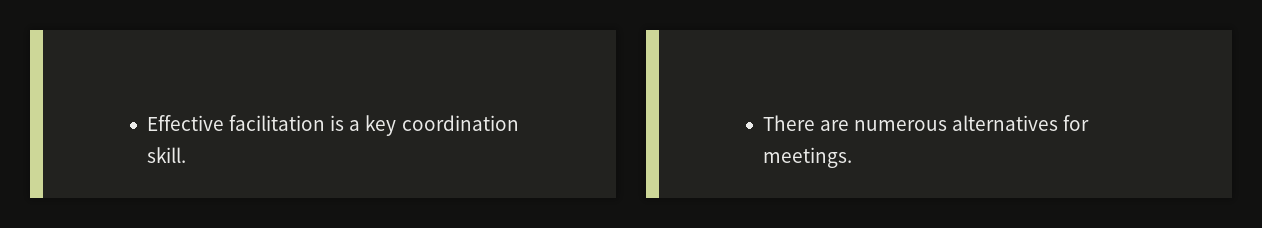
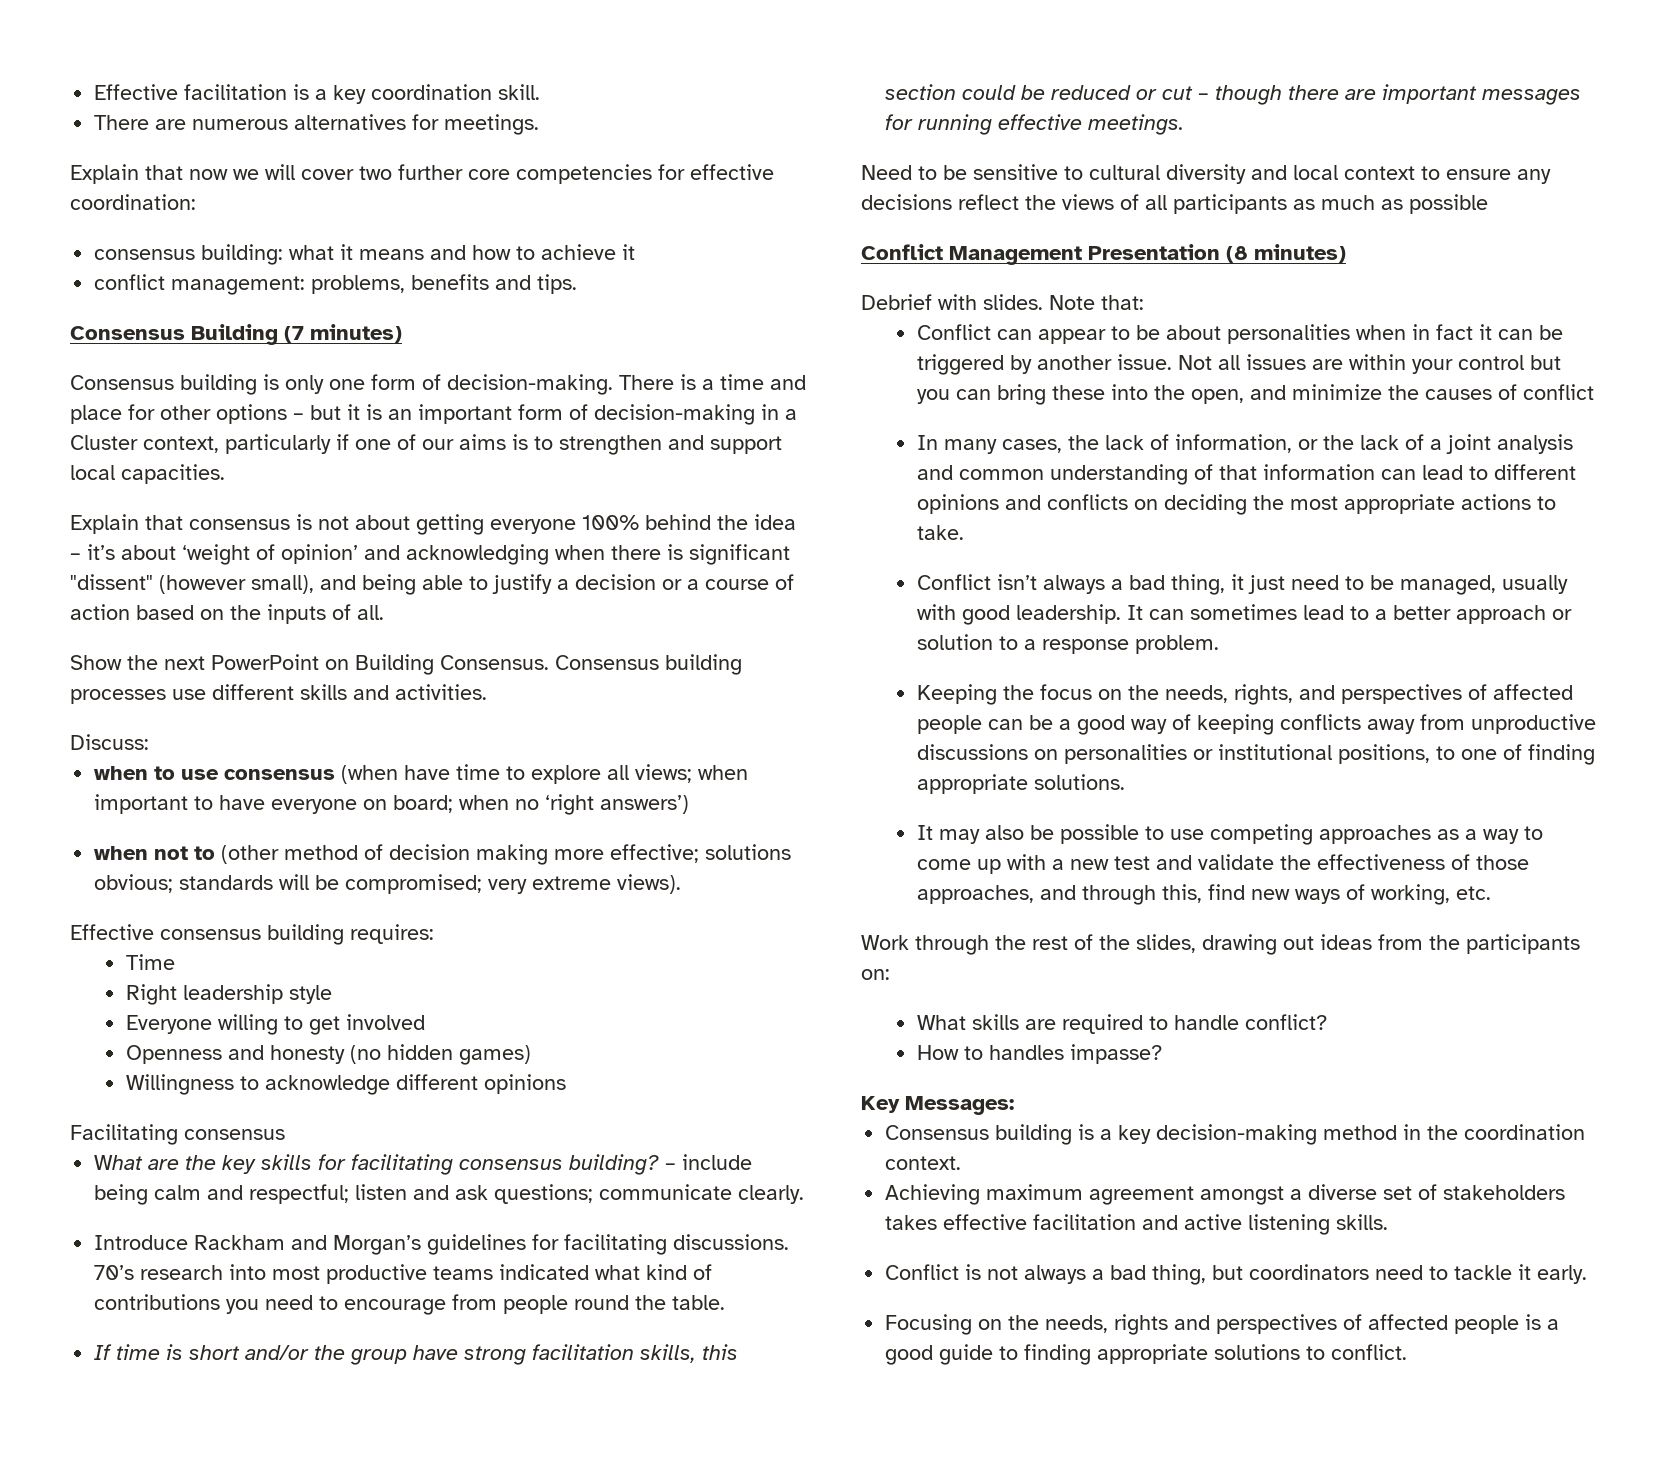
+ Explain that now we will cover two further core competencies for effective coordination:
+ consensus building: what it means and how to achieve it
+ conflict management: problems, benefits and tips.
+ Consensus Building (7 minutes)
+ Consensus building is only one form of decision-making. There is a time and place for other options – but it is an important form of decision-making in a Cluster context, particularly if one of our aims is to strengthen and support local capacities.
+ Explain that consensus is not about getting everyone 100% behind the idea – it’s about ‘weight of opinion’ and acknowledging when there is significant "dissent" (however small), and being able to justify a decision or a course of action based on the inputs of all.
+ Show the next PowerPoint on Building Consensus. Consensus building processes use different skills and activities.
+ Discuss:
+ when to use consensus (when have time to explore all views; when important to have everyone on board; when no ‘right answers’)
+ when not to (other method of decision making more effective; solutions obvious; standards will be compromised; very extreme views).
+ Effective consensus building requires:
+ Time
+ Right leadership style
+ Everyone willing to get involved
+ Openness and honesty (no hidden games)
+ Willingness to acknowledge different opinions
+ Facilitating consensus
+ What are the key skills for facilitating consensus building? – include being calm and respectful; listen and ask questions; communicate clearly.
+ Introduce Rackham and Morgan’s guidelines for facilitating discussions. 70’s research into most productive teams indicated what kind of contributions you need to encourage from people round the table.
+ If time is short and/or the group have strong facilitation skills, this section could be reduced or cut – though there are important messages for running effective meetings.
+ Need to be sensitive to cultural diversity and local context to ensure any decisions reflect the views of all participants as much as possible
+ Conflict Management Presentation (8 minutes)
+ Debrief with slides. Note that:
+ Conflict can appear to be about personalities when in fact it can be triggered by another issue. Not all issues are within your control but you can bring these into the open, and minimize the causes of conflict
+ In many cases, the lack of information, or the lack of a joint analysis and common understanding of that information can lead to different opinions and conflicts on deciding the most appropriate actions to take.
+ Conflict isn’t always a bad thing, it just need to be managed, usually with good leadership. It can sometimes lead to a better approach or solution to a response problem.
+ Keeping the focus on the needs, rights, and perspectives of affected people can be a good way of keeping conflicts away from unproductive discussions on personalities or institutional positions, to one of finding appropriate solutions.
+ It may also be possible to use competing approaches as a way to come up with a new test and validate the effectiveness of those approaches, and through this, find new ways of working, etc.
+ Work through the rest of the slides, drawing out ideas from the participants on:
+ What skills are required to handle conflict?
+ How to handles impasse?
+ Key Messages:
+ Consensus building is a key decision-making method in the coordination context.
+ Achieving maximum agreement amongst a diverse set of stakeholders takes effective facilitation and active listening skills.
+ Conflict is not always a bad thing, but coordinators need to tackle it early.
+ Focusing on the needs, rights and perspectives of affected people is a good guide to finding appropriate solutions to conflict.

